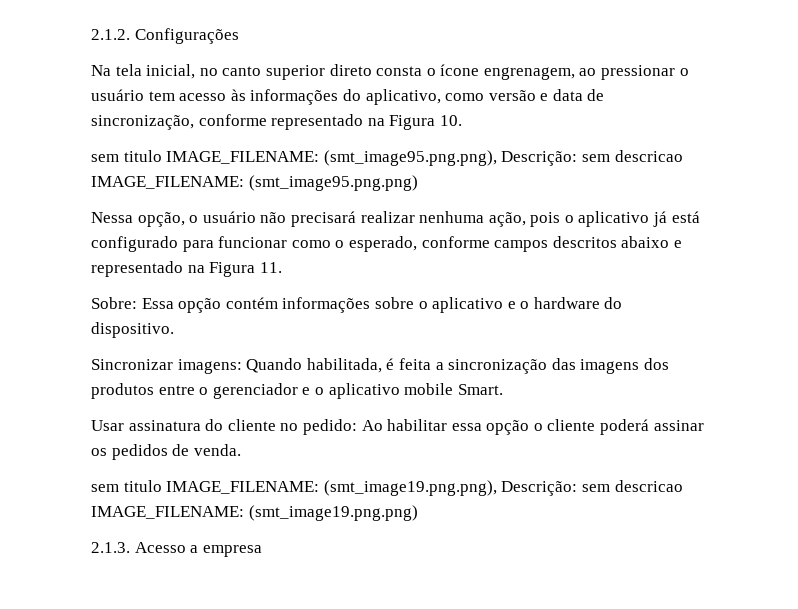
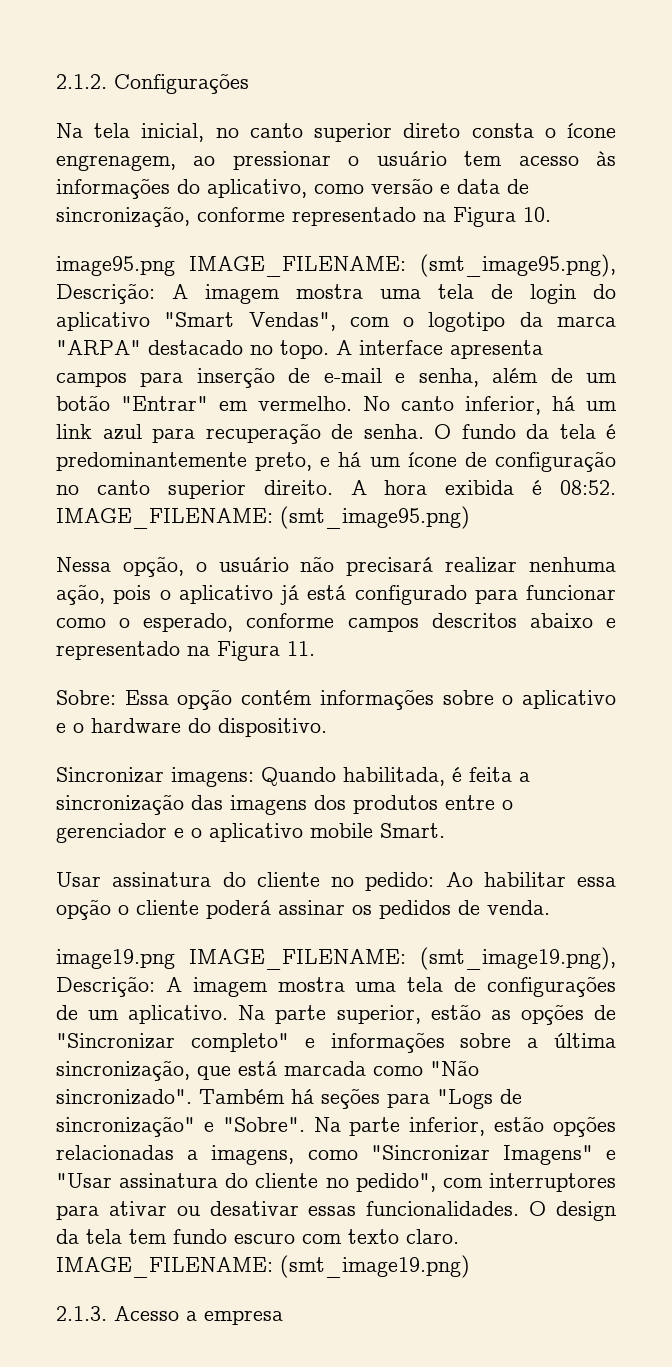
- sem titulo IMAGE_FILENAME: (smt_image95.png.png), Descrição: sem descricao IMAGE_FILENAME: (smt_image95.png.png)
+ image95.png IMAGE_FILENAME: (smt_image95.png), Descrição: A imagem mostra uma tela de login do aplicativo "Smart Vendas", com o logotipo da marca "ARPA" destacado no topo. A interface apresenta campos para inserção de e-mail e senha, além de um botão "Entrar" em vermelho. No canto inferior, há um link azul para recuperação de senha. O fundo da tela é predominantemente preto, e há um ícone de configuração no canto superior direito. A hora exibida é 08:52. IMAGE_FILENAME: (smt_image95.png)
- sem titulo IMAGE_FILENAME: (smt_image19.png.png), Descrição: sem descricao IMAGE_FILENAME: (smt_image19.png.png)
+ image19.png IMAGE_FILENAME: (smt_image19.png), Descrição: A imagem mostra uma tela de configurações de um aplicativo. Na parte superior, estão as opções de "Sincronizar completo" e informações sobre a última sincronização, que está marcada como "Não sincronizado". Também há seções para "Logs de sincronização" e "Sobre". Na parte inferior, estão opções relacionadas a imagens, como "Sincronizar Imagens" e "Usar assinatura do cliente no pedido", com interruptores para ativar ou desativar essas funcionalidades. O design da tela tem fundo escuro com texto claro. IMAGE_FILENAME: (smt_image19.png)

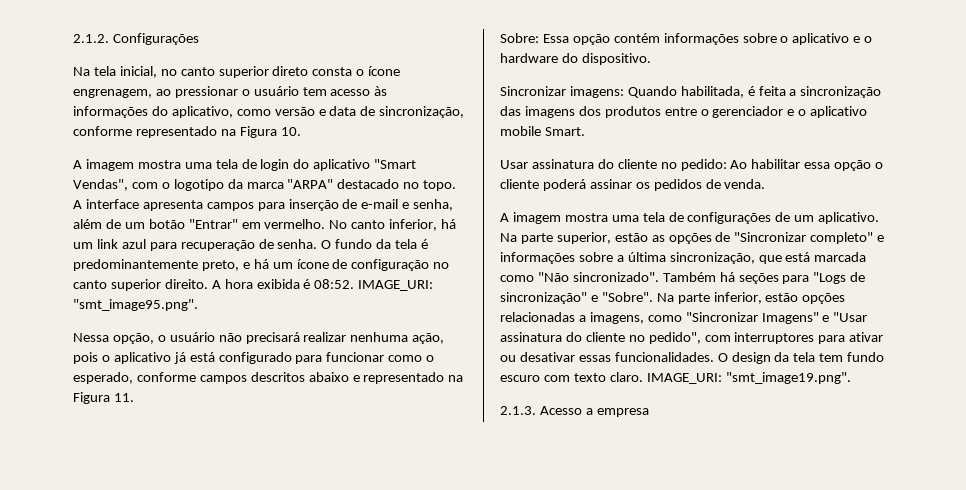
- image95.png IMAGE_FILENAME: (smt_image95.png), Descrição: A imagem mostra uma tela de login do aplicativo "Smart Vendas", com o logotipo da marca "ARPA" destacado no topo.
+ A imagem mostra uma tela de login do aplicativo "Smart Vendas", com o logotipo da marca "ARPA" destacado no topo.
- IMAGE_FILENAME: (smt_image95.png)
+ IMAGE_URI: "smt_image95.png".
- image19.png IMAGE_FILENAME: (smt_image19.png), Descrição: A imagem mostra uma tela de configurações de um aplicativo.
+ A imagem mostra uma tela de configurações de um aplicativo.
- IMAGE_FILENAME: (smt_image19.png)
+ IMAGE_URI: "smt_image19.png".

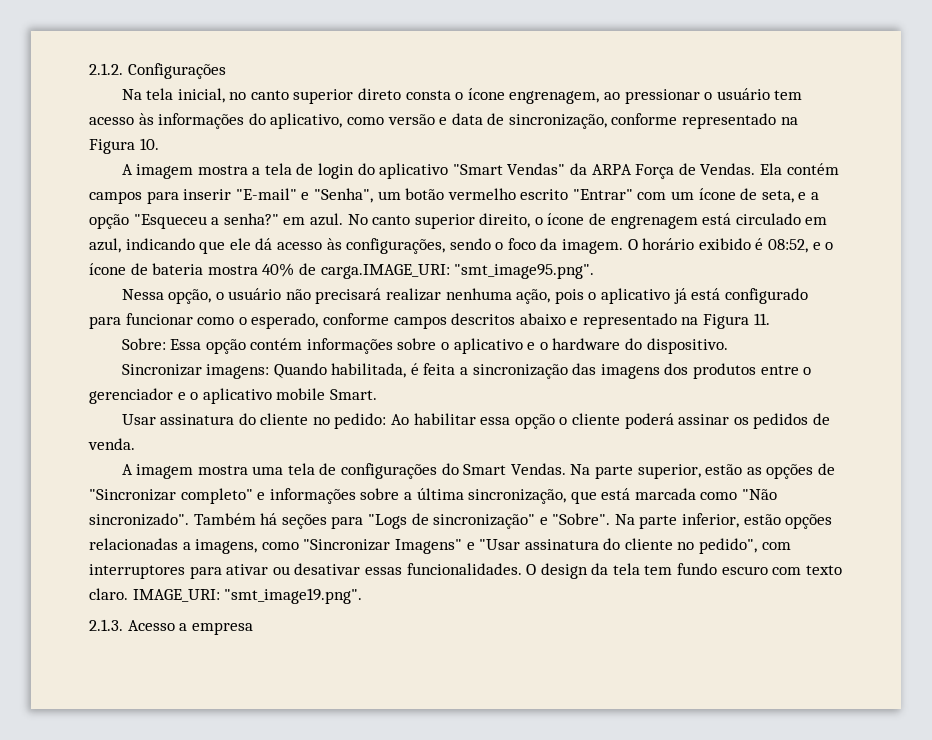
- A imagem mostra uma tela de login do aplicativo "Smart Vendas", com o logotipo da marca "ARPA" destacado no topo. A interface apresenta campos para inserção de e-mail e senha, além de um botão "Entrar" em vermelho. No canto inferior, há um link azul para recuperação de senha. O fundo da tela é predominantemente preto, e há um ícone de configuração no canto superior direito. A hora exibida é 08:52. IMAGE_URI: "smt_image95.png".
+ A imagem mostra a tela de login do aplicativo "Smart Vendas" da ARPA Força de Vendas. Ela contém campos para inserir "E-mail" e "Senha", um botão vermelho escrito "Entrar" com um ícone de seta, e a opção "Esqueceu a senha?" em azul. No canto superior direito, o ícone de engrenagem está circulado em azul, indicando que ele dá acesso às configurações, sendo o foco da imagem. O horário exibido é 08:52, e o ícone de bateria mostra 40% de carga.IMAGE_URI: "smt_image95.png".
- A imagem mostra uma tela de configurações de um aplicativo.
+ A imagem mostra uma tela de configurações do Smart Vendas.

